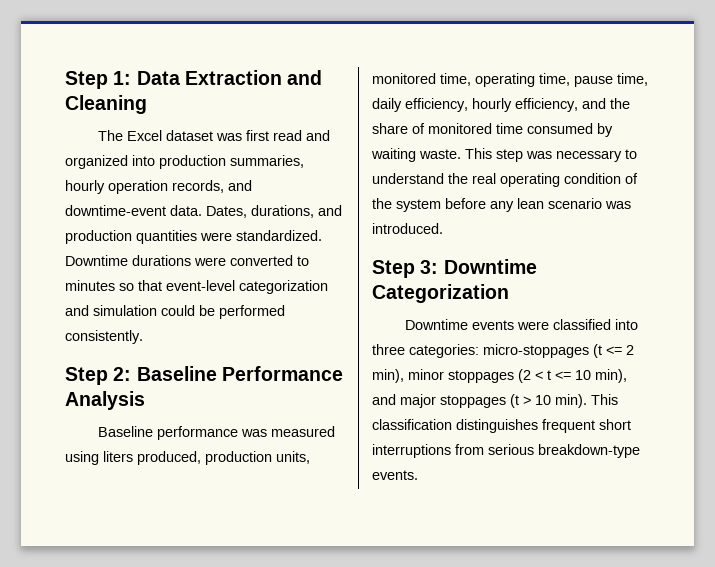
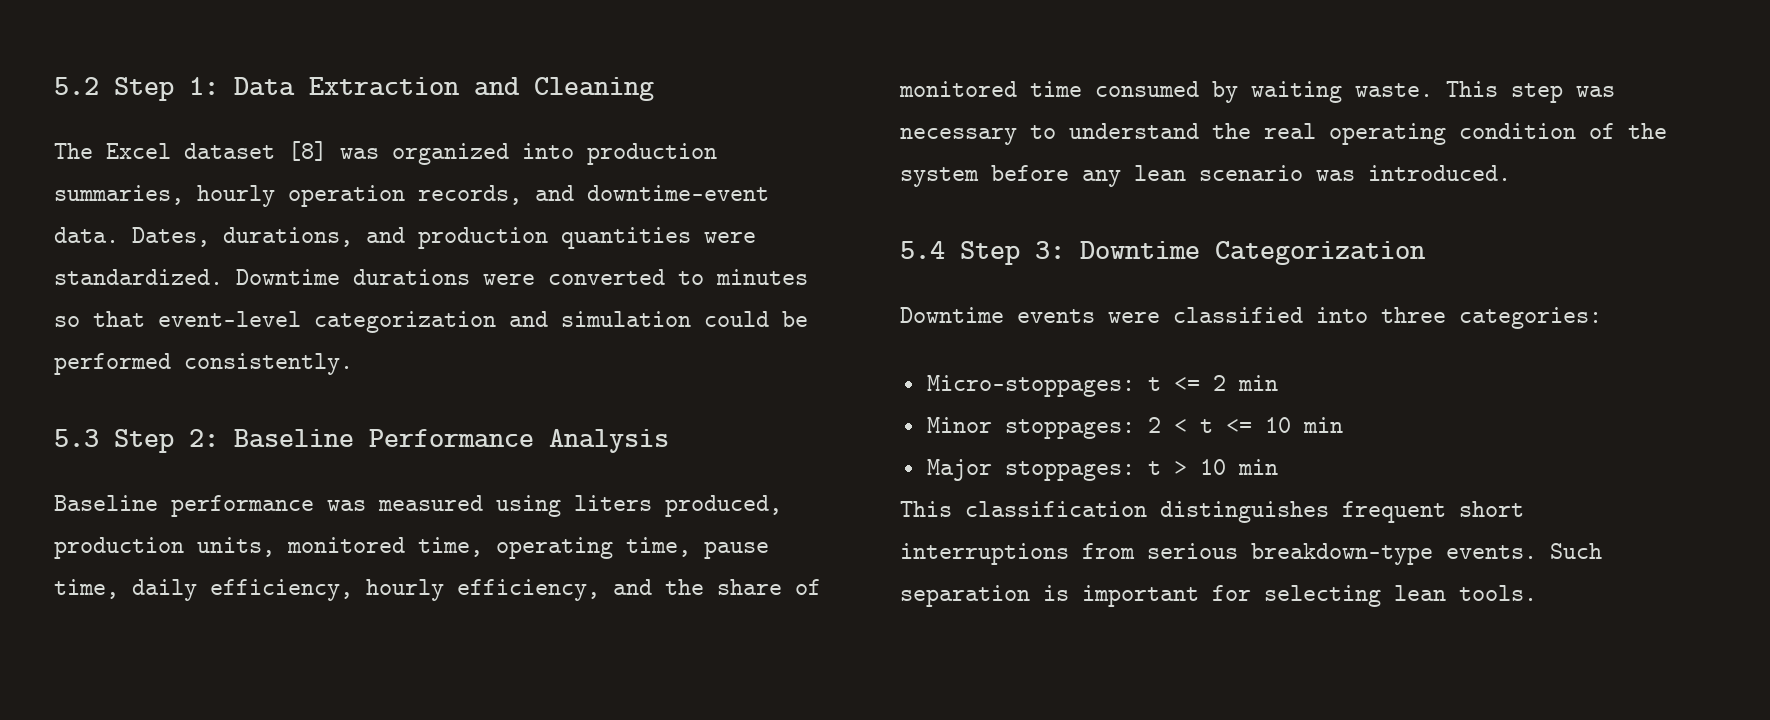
- Step 1: Data Extraction and Cleaning
+ 5.2 Step 1: Data Extraction and Cleaning
- The Excel dataset was first read and organized into production summaries, hourly operation records, and downtime-event data.
+ The Excel dataset [8] was organized into production summaries, hourly operation records, and downtime-event data.
- Step 2: Baseline Performance Analysis
+ 5.3 Step 2: Baseline Performance Analysis
- Step 3: Downtime Categorization
+ 5.4 Step 3: Downtime Categorization
- Downtime events were classified into three categories: micro-stoppages (t <= 2 min), minor stoppages (2 < t <= 10 min), and major stoppages (t > 10 min). This classification distinguishes frequent short interruptions from serious breakdown-type events.
+ Downtime events were classified into three categories:
+ Micro-stoppages: t <= 2 min
+ Minor stoppages: 2 < t <= 10 min
+ Major stoppages: t > 10 min
+ This classification distinguishes frequent short interruptions from serious breakdown-type events.
+ Such separation is important for selecting lean tools.

